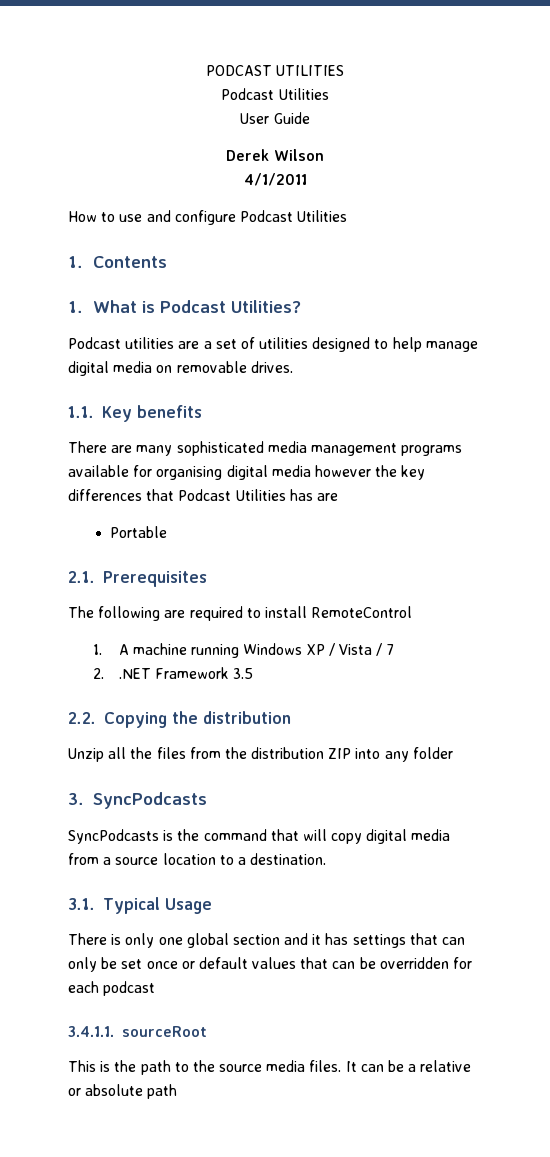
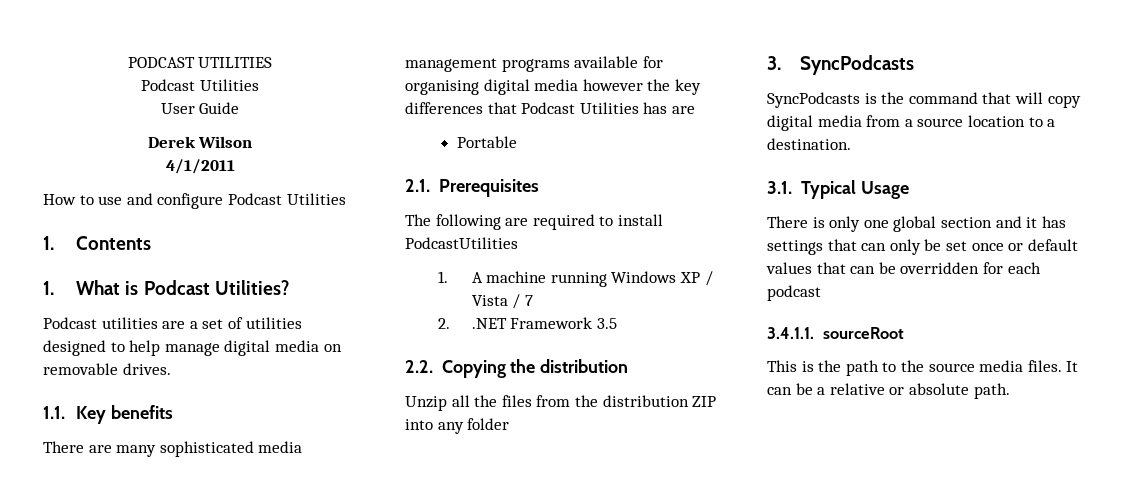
- The following are required to install RemoteControl
+ The following are required to install PodcastUtilities
- It can be a relative or absolute path
+ It can be a relative or absolute path.

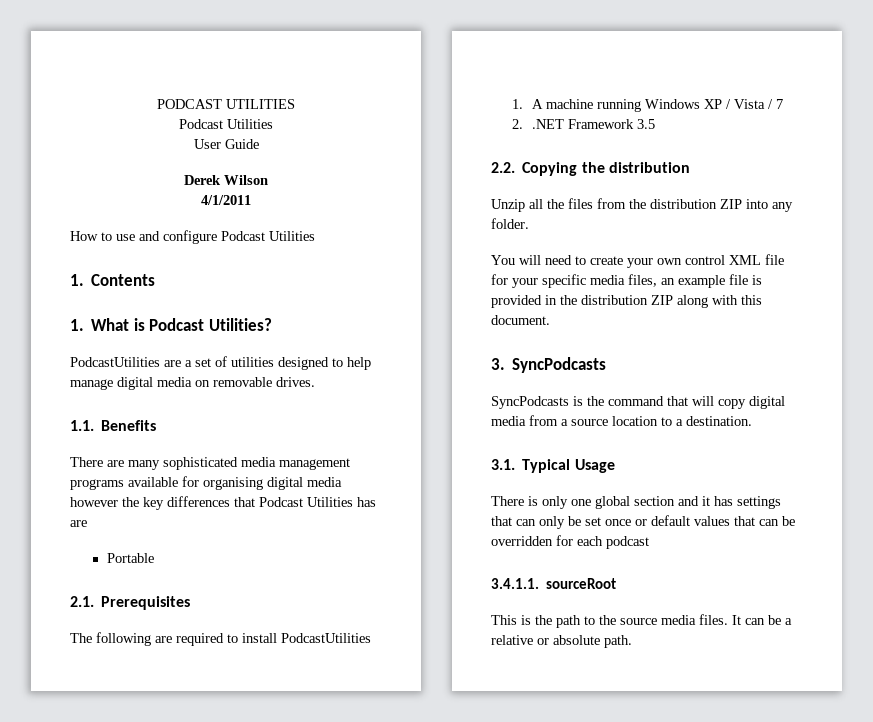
- Podcast utilities are a set of utilities designed to help manage digital media on removable drives.
+ PodcastUtilities are a set of utilities designed to help manage digital media on removable drives.
- 1.1. Key benefits
+ 1.1. Benefits
- Unzip all the files from the distribution ZIP into any folder
+ Unzip all the files from the distribution ZIP into any folder.
+ You will need to create your own control XML file for your specific media files, an example file is provided in the distribution ZIP along with this document.

